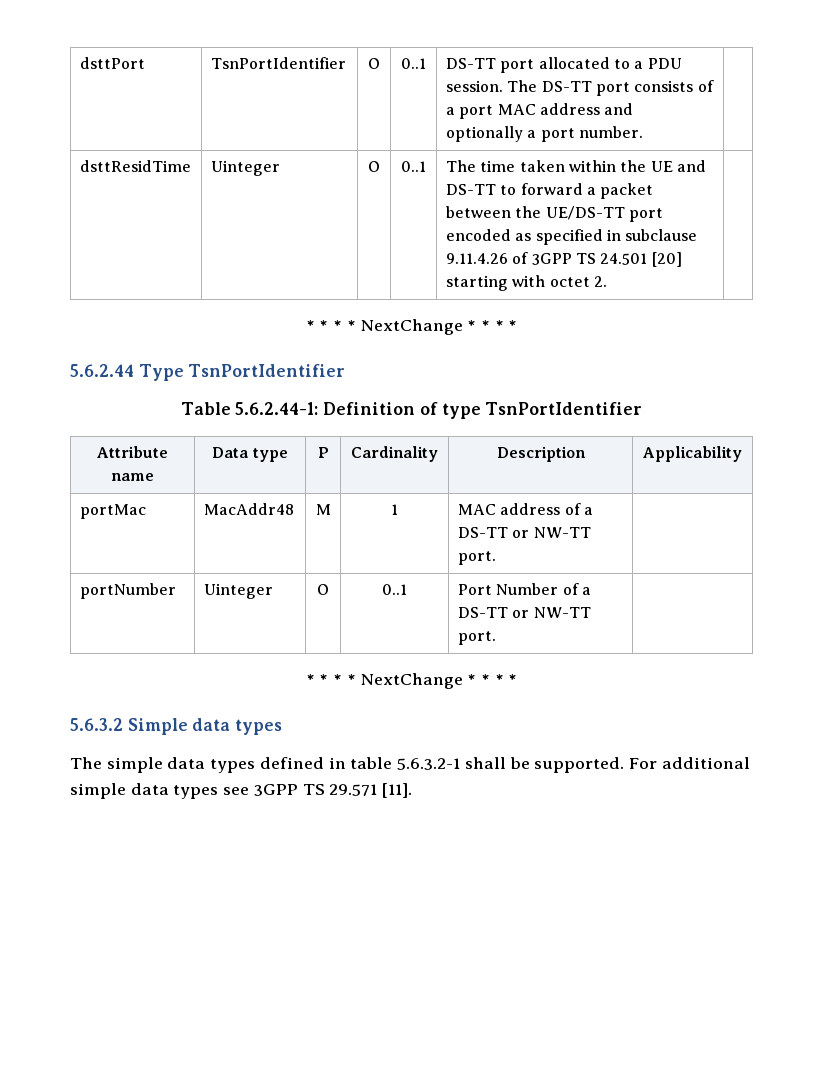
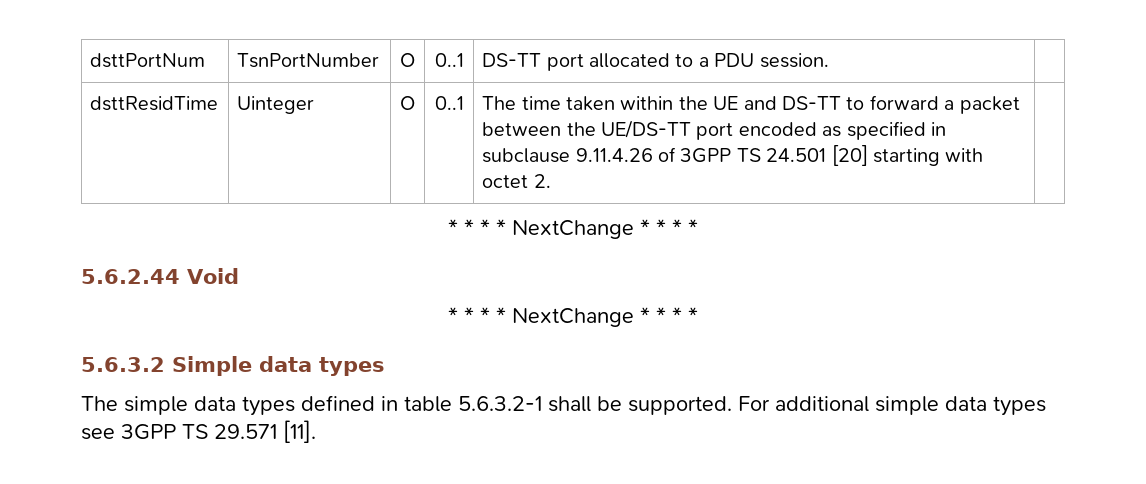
- dsttPort | TsnPortIdentifier | O | 0..1 | DS-TT port allocated to a PDU session. The DS-TT port consists of a port MAC address and optionally a port number. |
+ dsttPortNum | TsnPortNumber | O | 0..1 | DS-TT port allocated to a PDU session. |
- 5.6.2.44 Type TsnPortIdentifier
- Table 5.6.2.44-1: Definition of type TsnPortIdentifier
- Attribute name | Data type | P | Cardinality | Description | Applicability
- portMac | MacAddr48 | M | 1 | MAC address of a DS-TT or NW-TT port. |
- portNumber | Uinteger | O | 0..1 | Port Number of a DS-TT or NW-TT port. |
+ 5.6.2.44 Void

